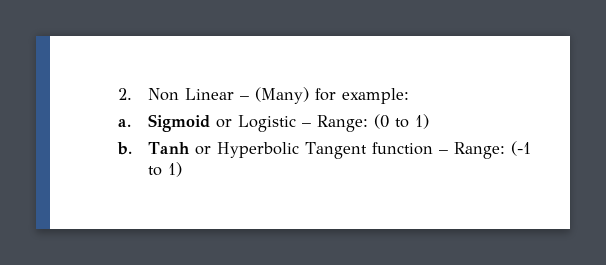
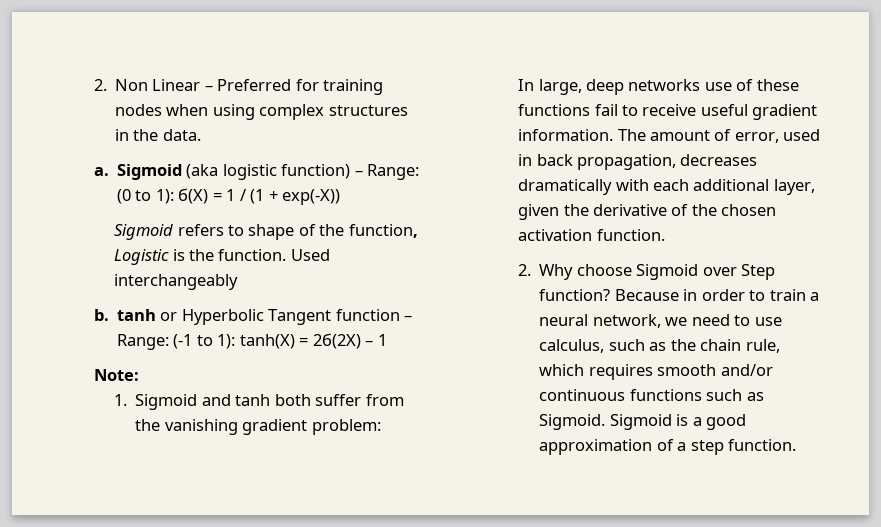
- 2. Non Linear – (Many) for example:
+ 2. Non Linear – Preferred for training nodes when using complex structures in the data.
- Sigmoid or Logistic – Range: (0 to 1)
+ Sigmoid (aka logistic function) – Range: (0 to 1): б(X) = 1 / (1 + exp(-X))
+ Sigmoid refers to shape of the function, Logistic is the function. Used interchangeably
- b. Tanh or Hyperbolic Tangent function – Range: (-1 to 1)
+ b. tanh or Hyperbolic Tangent function – Range: (-1 to 1): tanh(X) = 2б(2X) – 1
+ Note:
+ 1. Sigmoid and tanh both suffer from the vanishing gradient problem:
+ In large, deep networks use of these functions fail to receive useful gradient information. The amount of error, used in back propagation, decreases dramatically with each additional layer, given the derivative of the chosen activation function.
+ 2. Why choose Sigmoid over Step function? Because in order to train a neural network, we need to use calculus, such as the chain rule, which requires smooth and/or continuous functions such as Sigmoid. Sigmoid is a good approximation of a step function.

